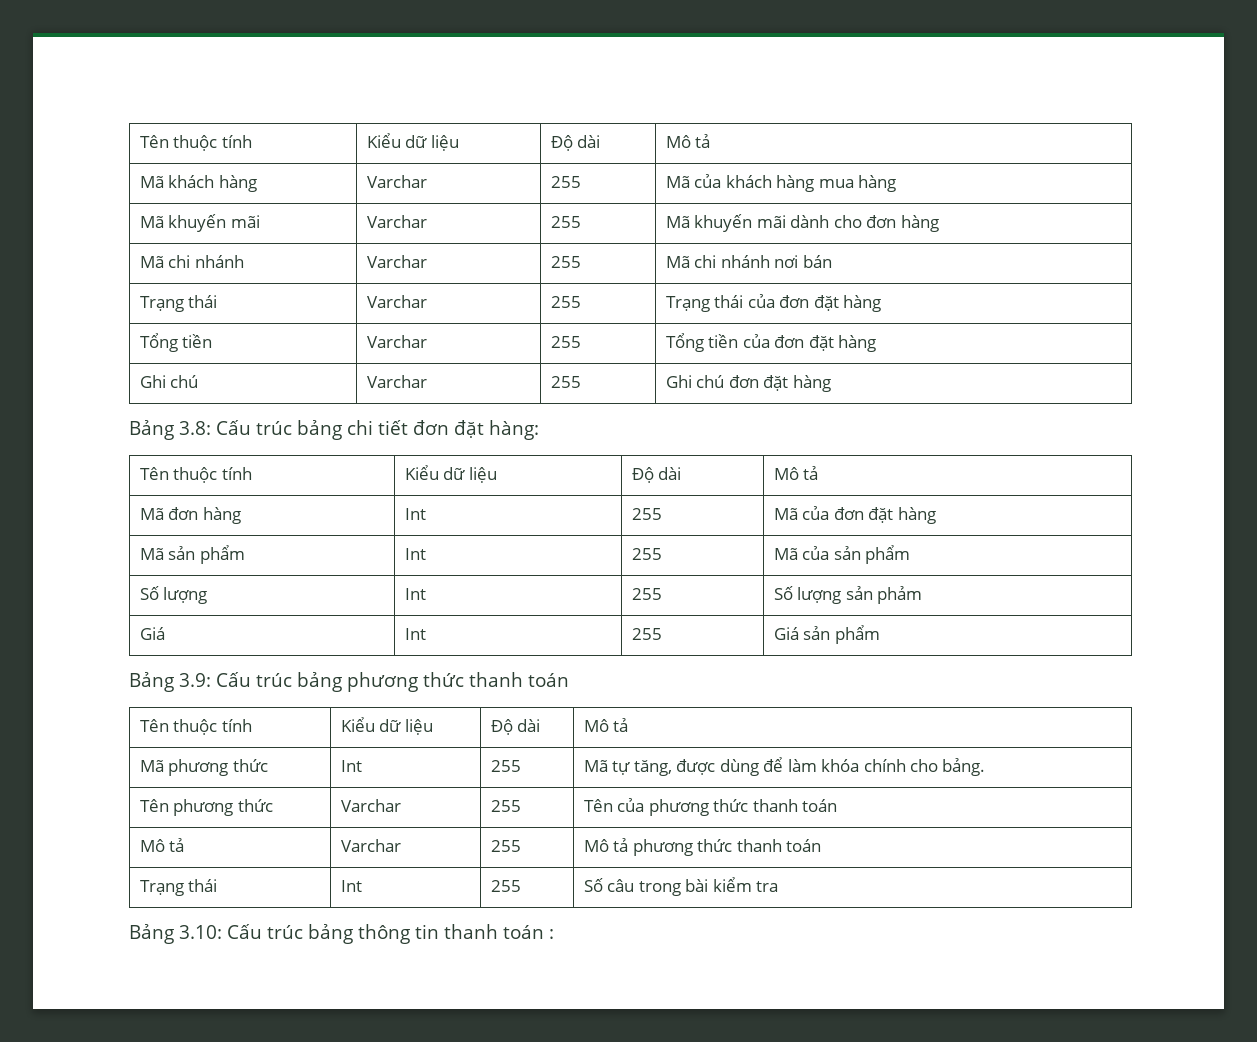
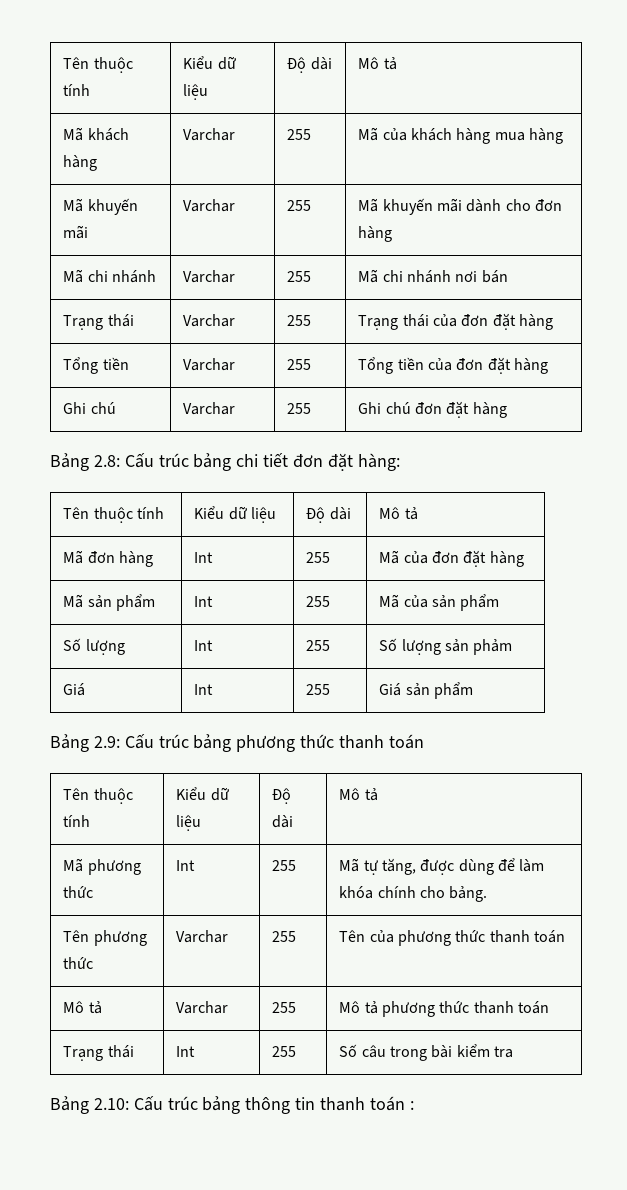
- Bảng 3.8: Cấu trúc bảng chi tiết đơn đặt hàng:
+ Bảng 2.8: Cấu trúc bảng chi tiết đơn đặt hàng:
- Bảng 3.9: Cấu trúc bảng phương thức thanh toán
+ Bảng 2.9: Cấu trúc bảng phương thức thanh toán
- Bảng 3.10: Cấu trúc bảng thông tin thanh toán :
+ Bảng 2.10: Cấu trúc bảng thông tin thanh toán :

